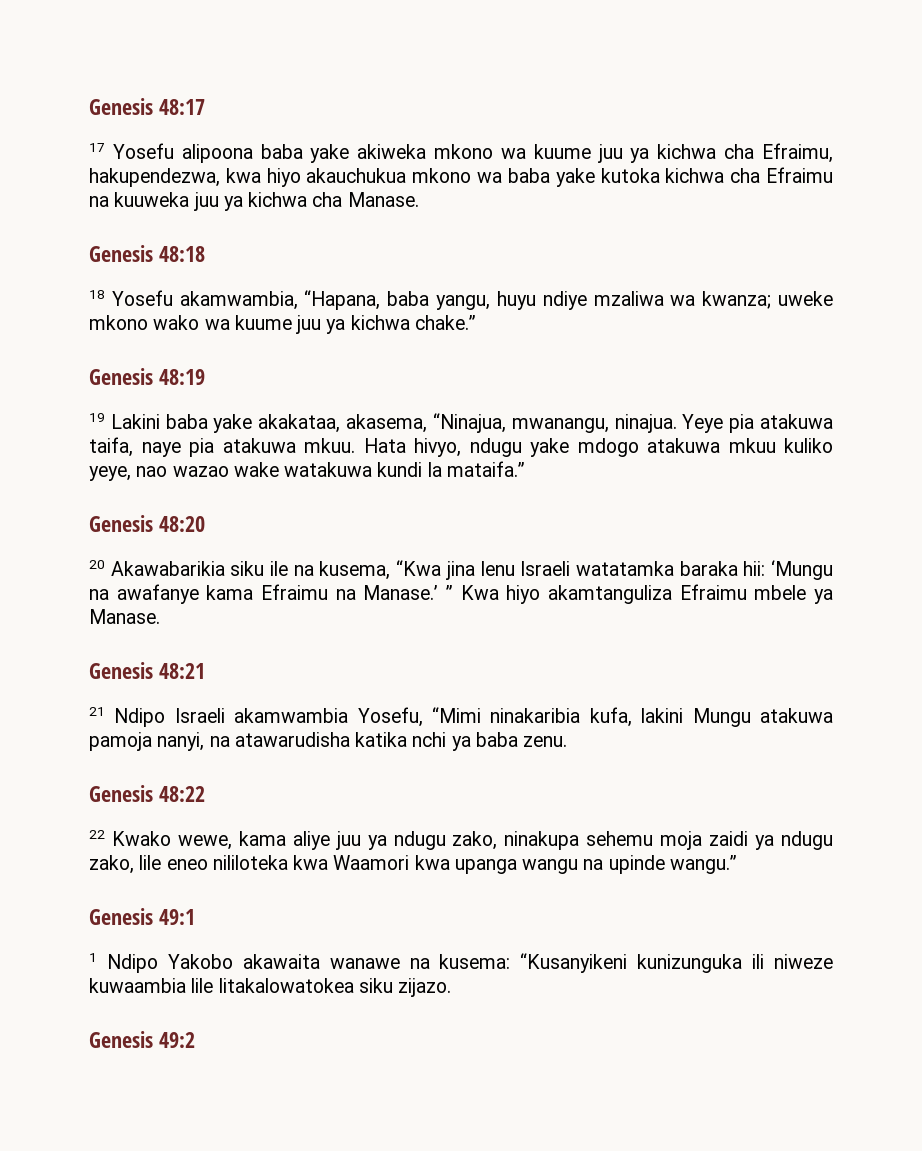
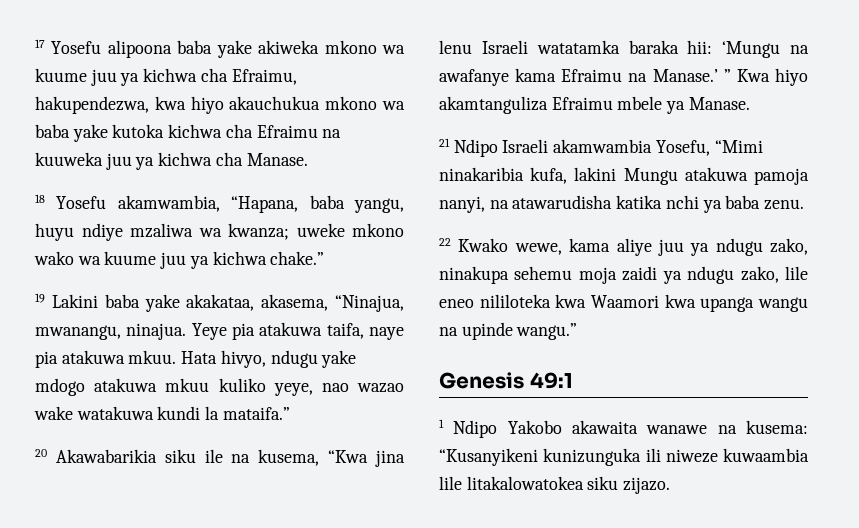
- Genesis 48:17
- Genesis 48:18
- Genesis 48:19
- Genesis 48:20
- Genesis 48:21
- Genesis 48:22
- Genesis 49:2

